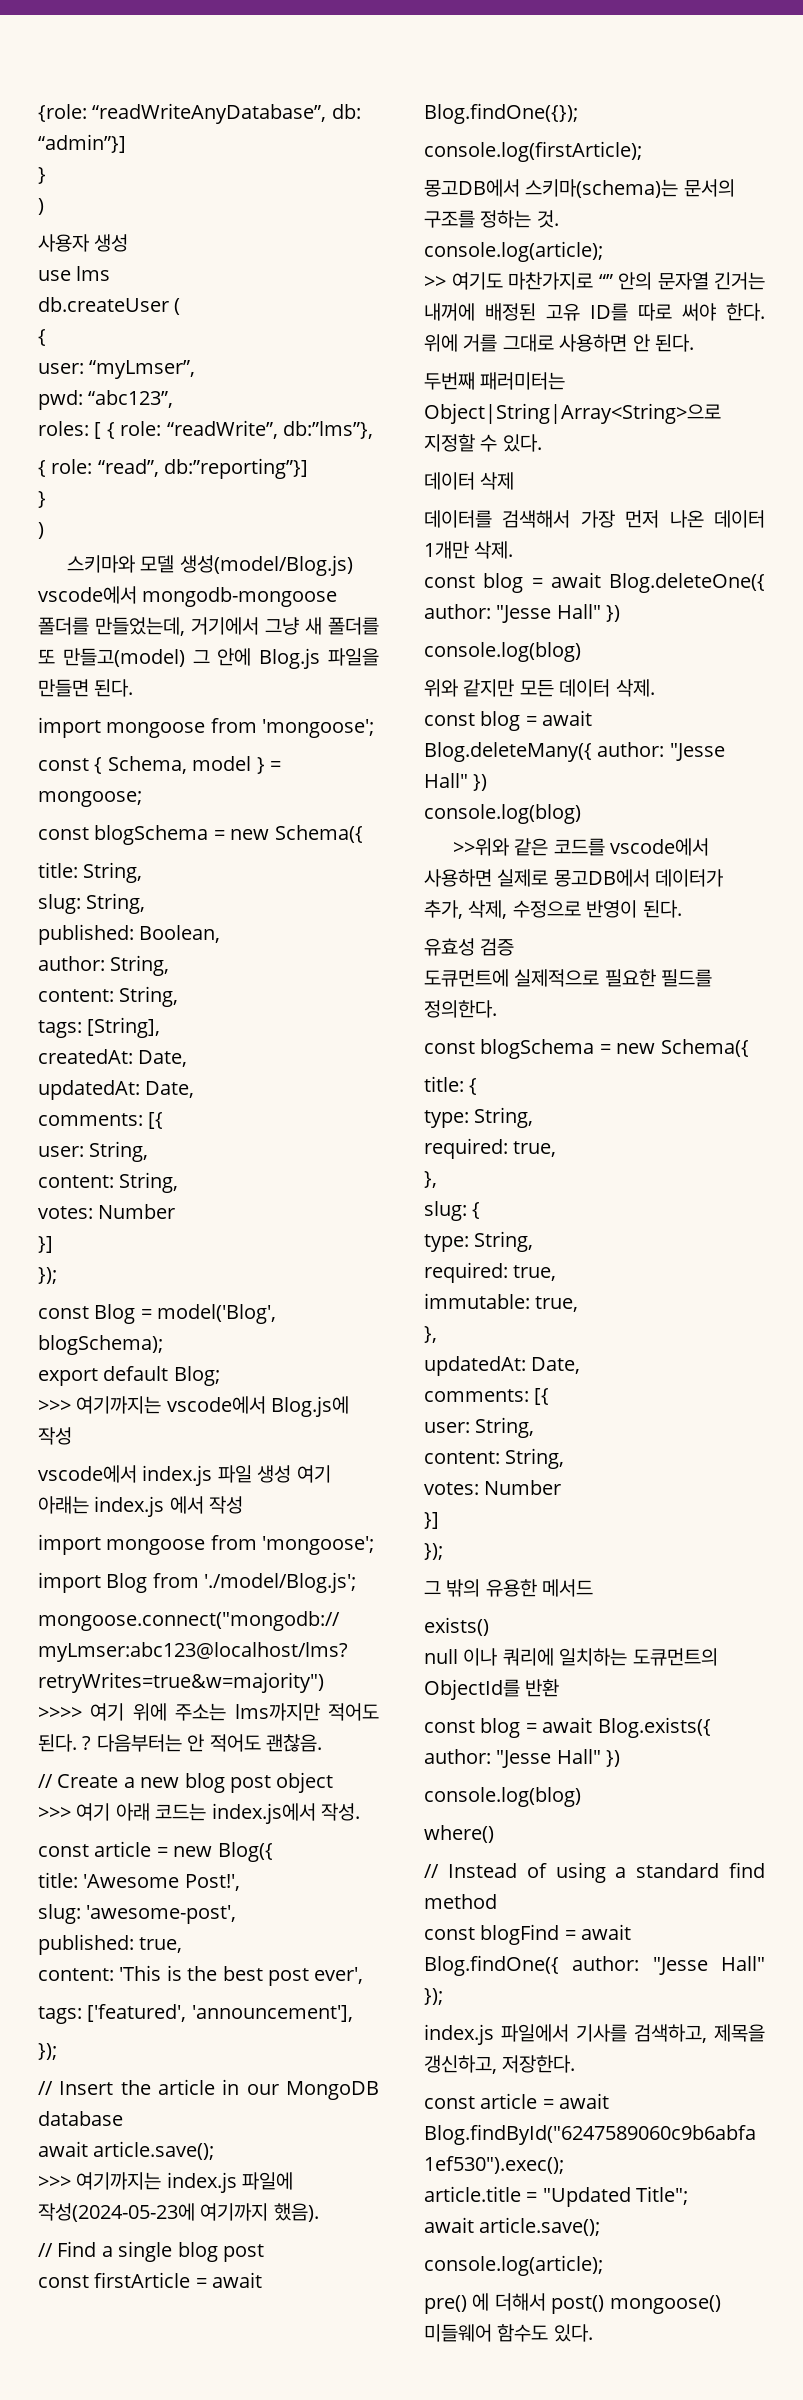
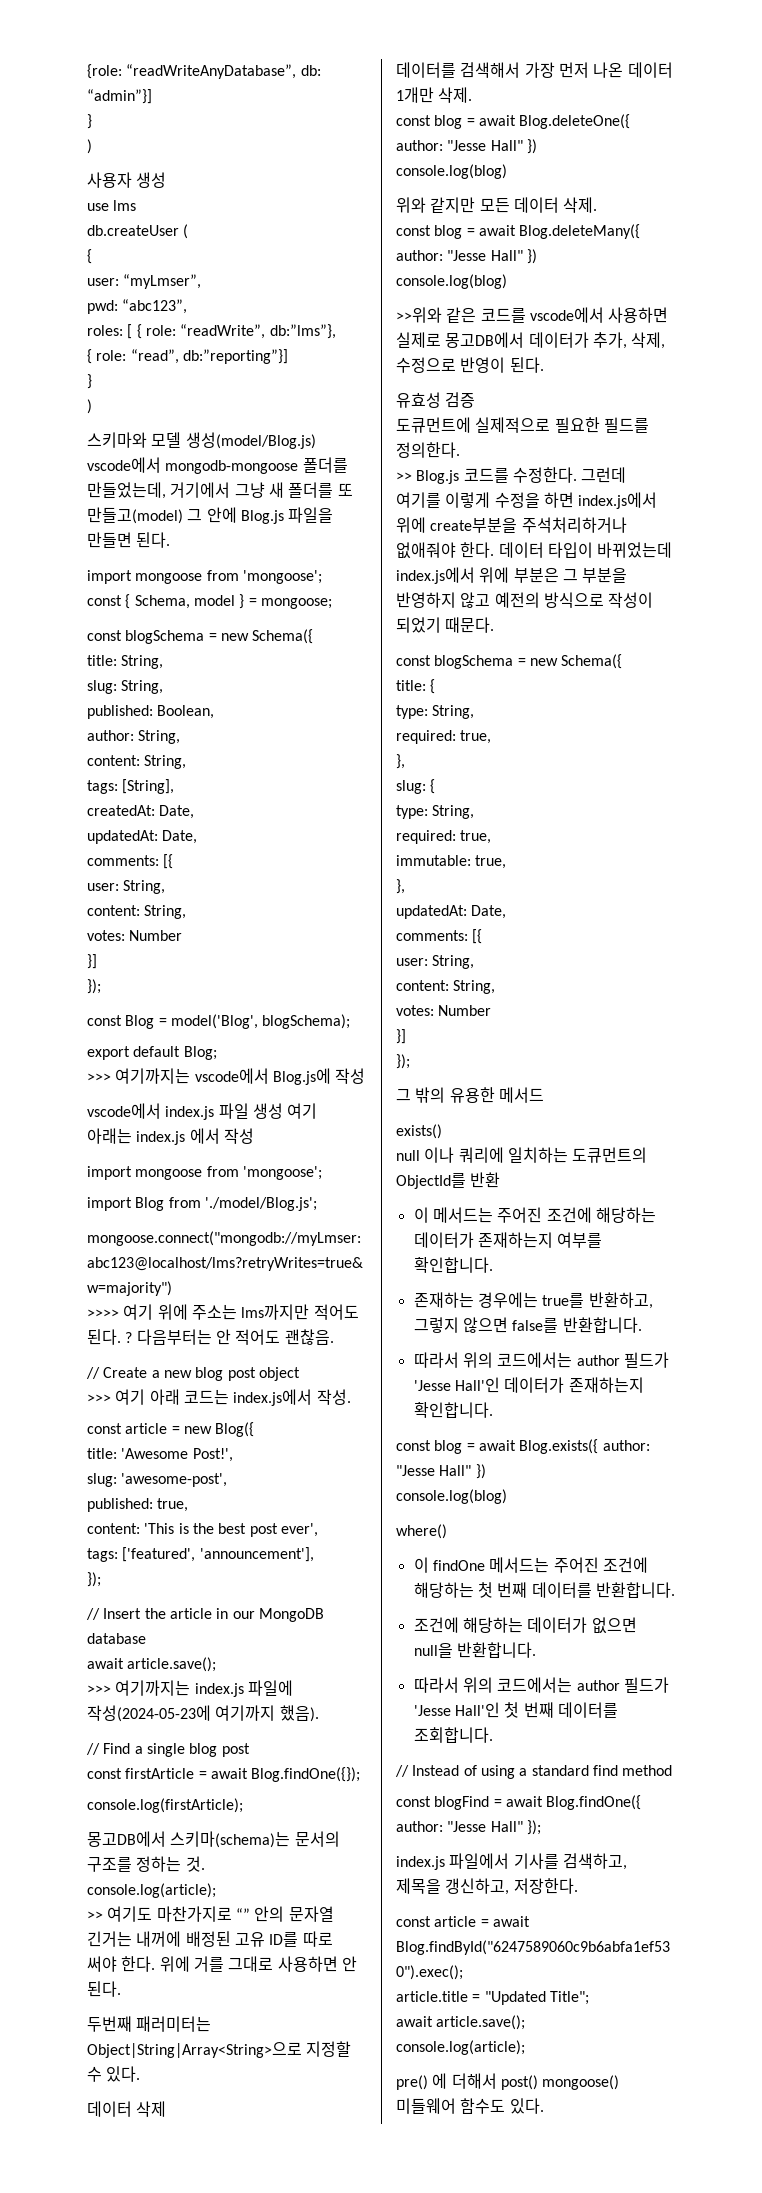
+ >> Blog.js 코드를 수정한다. 그런데 여기를 이렇게 수정을 하면 index.js에서 위에 create부분을 주석처리하거나 없애줘야 한다. 데이터 타입이 바뀌었는데 index.js에서 위에 부분은 그 부분을 반영하지 않고 예전의 방식으로 작성이 되었기 때문다.
+ 이 메서드는 주어진 조건에 해당하는 데이터가 존재하는지 여부를 확인합니다.
+ 존재하는 경우에는 true를 반환하고, 그렇지 않으면 false를 반환합니다.
+ 따라서 위의 코드에서는 author 필드가 'Jesse Hall'인 데이터가 존재하는지 확인합니다.
+ 이 findOne 메서드는 주어진 조건에 해당하는 첫 번째 데이터를 반환합니다.
+ 조건에 해당하는 데이터가 없으면 null을 반환합니다.
+ 따라서 위의 코드에서는 author 필드가 'Jesse Hall'인 첫 번째 데이터를 조회합니다.

